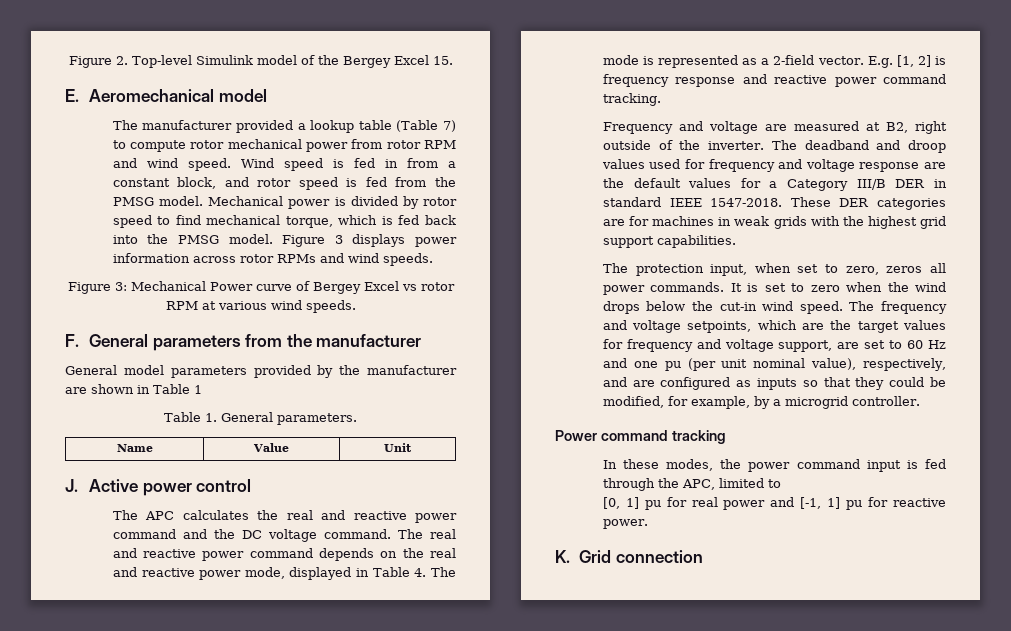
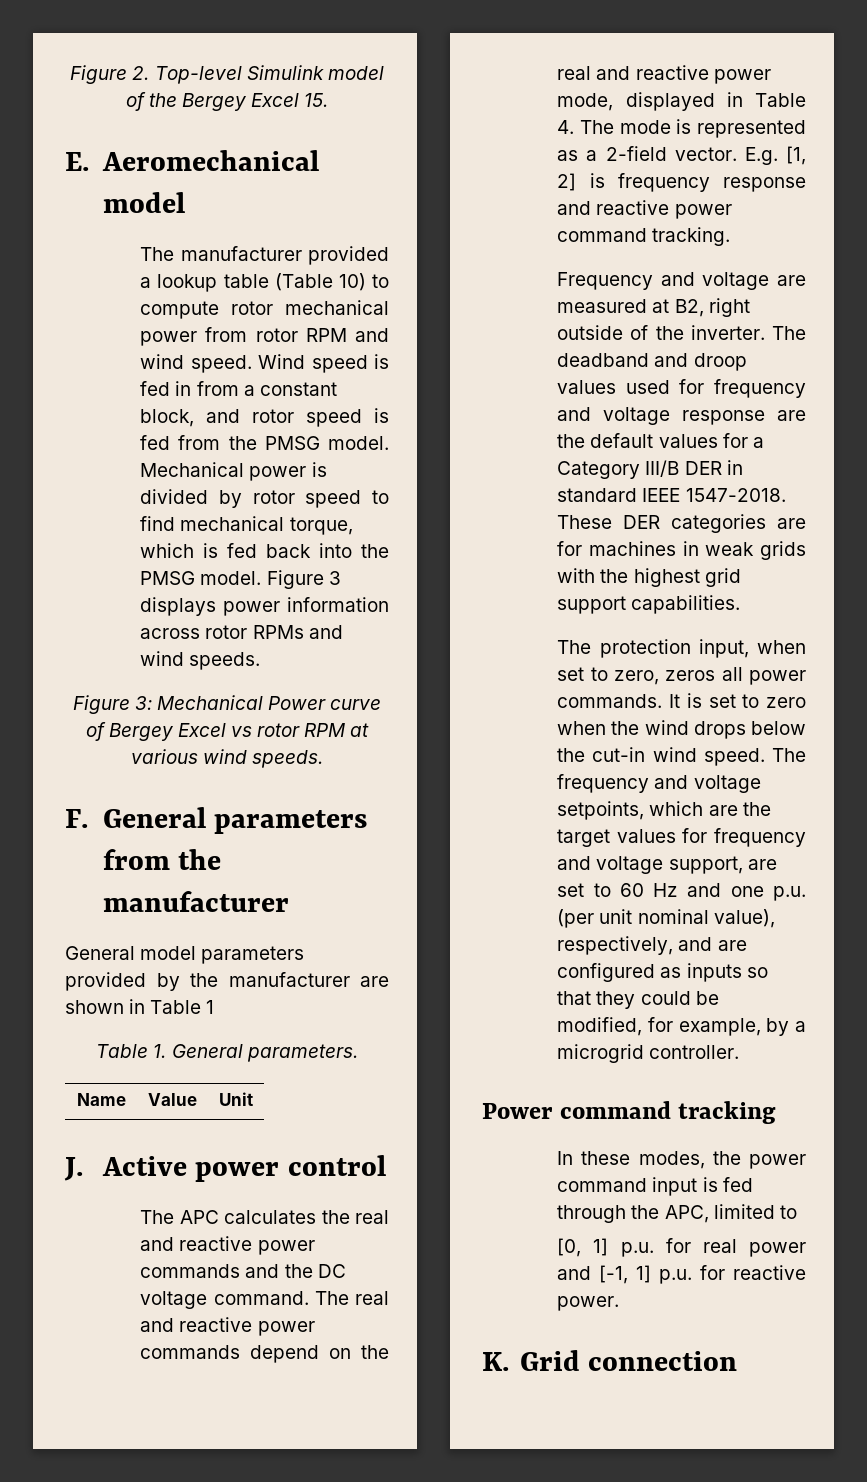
- The manufacturer provided a lookup table (Table 7) to compute rotor mechanical power from rotor RPM and wind speed.
+ The manufacturer provided a lookup table (Table 10) to compute rotor mechanical power from rotor RPM and wind speed.
- The APC calculates the real and reactive power command and the DC voltage command.
+ The APC calculates the real and reactive power commands and the DC voltage command.
- The real and reactive power command depends on the real and reactive power mode, displayed in Table 4. The mode is represented as a 2-field vector.
+ The real and reactive power commands depend on the real and reactive power mode, displayed in Table 4. The mode is represented as a 2-field vector.
- The frequency and voltage setpoints, which are the target values for frequency and voltage support, are set to 60 Hz and one pu (per unit nominal value), respectively, and are configured as inputs so that they could be modified, for example, by a microgrid controller.
+ The frequency and voltage setpoints, which are the target values for frequency and voltage support, are set to 60 Hz and one p.u. (per unit nominal value), respectively, and are configured as inputs so that they could be modified, for example, by a microgrid controller.
- [0, 1] pu for real power and [-1, 1] pu for reactive power.
+ [0, 1] p.u. for real power and [-1, 1] p.u. for reactive power.

